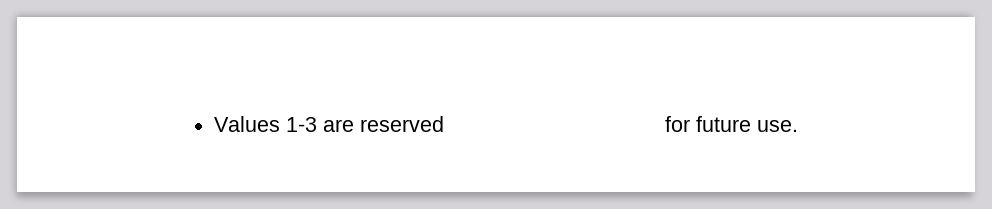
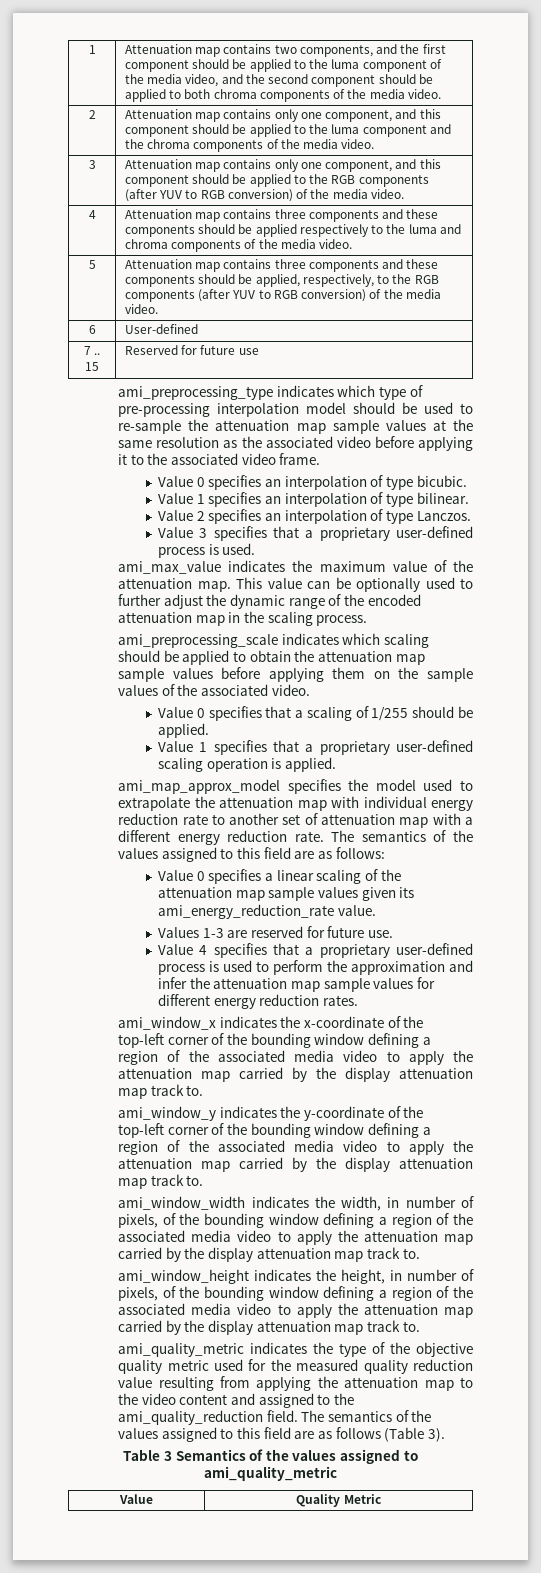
+ 1 | Attenuation map contains two components, and the first component should be applied to the luma component of the media video, and the second component should be applied to both chroma components of the media video.
+ 2 | Attenuation map contains only one component, and this component should be applied to the luma component and the chroma components of the media video.
+ 3 | Attenuation map contains only one component, and this component should be applied to the RGB components (after YUV to RGB conversion) of the media video.
+ 4 | Attenuation map contains three components and these components should be applied respectively to the luma and chroma components of the media video.
+ 5 | Attenuation map contains three components and these components should be applied, respectively, to the RGB components (after YUV to RGB conversion) of the media video.
+ 6 | User-defined
+ 7 .. 15 | Reserved for future use
+ ami_preprocessing_type indicates which type of pre-processing interpolation model should be used to re-sample the attenuation map sample values at the same resolution as the associated video before applying it to the associated video frame.
+ Value 0 specifies an interpolation of type bicubic.
+ Value 1 specifies an interpolation of type bilinear.
+ Value 2 specifies an interpolation of type Lanczos.
+ Value 3 specifies that a proprietary user-defined process is used.
+ ami_max_value indicates the maximum value of the attenuation map. This value can be optionally used to further adjust the dynamic range of the encoded attenuation map in the scaling process.
+ ami_preprocessing_scale indicates which scaling should be applied to obtain the attenuation map sample values before applying them on the sample values of the associated video.
+ Value 0 specifies that a scaling of 1/255 should be applied.
+ Value 1 specifies that a proprietary user-defined scaling operation is applied.
+ ami_map_approx_model specifies the model used to extrapolate the attenuation map with individual energy reduction rate to another set of attenuation map with a different energy reduction rate. The semantics of the values assigned to this field are as follows:
+ Value 0 specifies a linear scaling of the attenuation map sample values given its ami_energy_reduction_rate value.
+ Value 4 specifies that a proprietary user-defined process is used to perform the approximation and infer the attenuation map sample values for different energy reduction rates.
+ ami_window_x indicates the x-coordinate of the top-left corner of the bounding window defining a region of the associated media video to apply the attenuation map carried by the display attenuation map track to.
+ ami_window_y indicates the y-coordinate of the top-left corner of the bounding window defining a region of the associated media video to apply the attenuation map carried by the display attenuation map track to.
+ ami_window_width indicates the width, in number of pixels, of the bounding window defining a region of the associated media video to apply the attenuation map carried by the display attenuation map track to.
+ ami_window_height indicates the height, in number of pixels, of the bounding window defining a region of the associated media video to apply the attenuation map carried by the display attenuation map track to.
+ ami_quality_metric indicates the type of the objective quality metric used for the measured quality reduction value resulting from applying the attenuation map to the video content and assigned to the ami_quality_reduction field. The semantics of the values assigned to this field are as follows (Table 3).
+ Table 3 Semantics of the values assigned to ami_quality_metric
+ Value | Quality Metric

